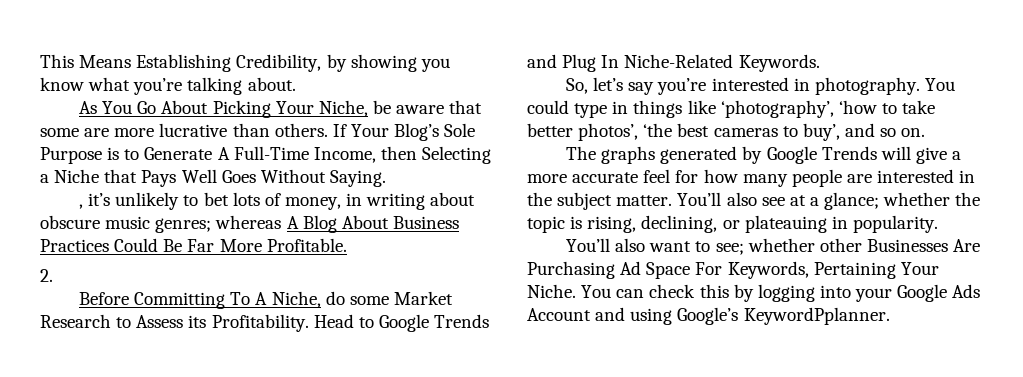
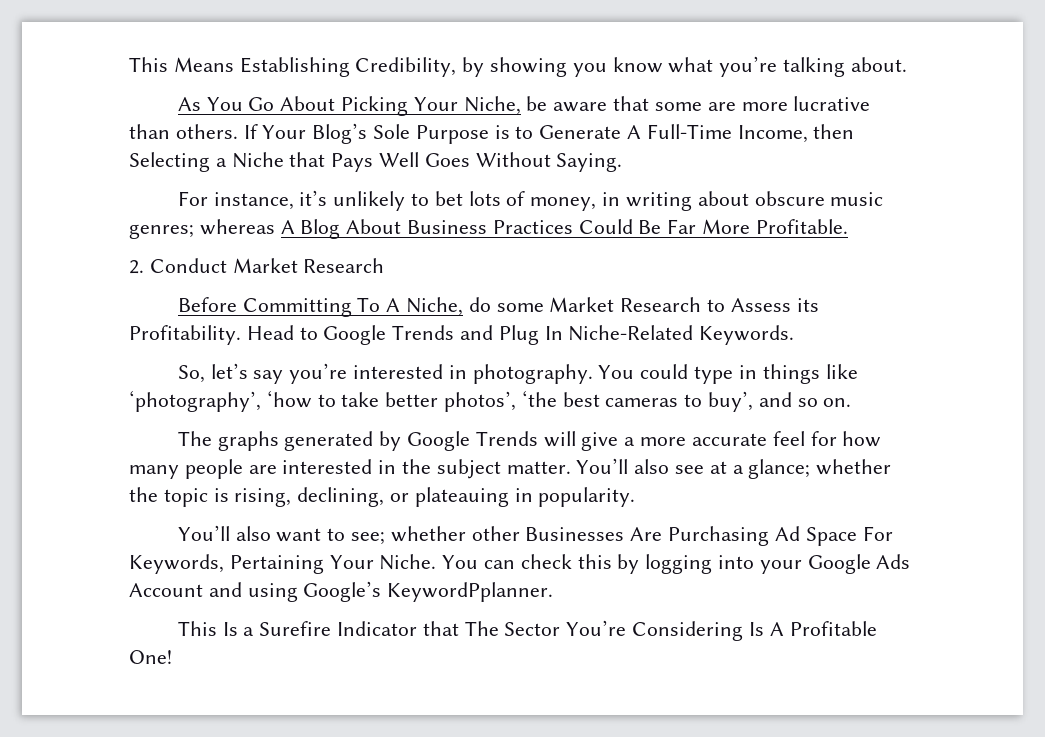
- , it’s unlikely to bet lots of money, in writing about obscure music genres; whereas A Blog About Business Practices Could Be Far More Profitable.
+ For instance, it’s unlikely to bet lots of money, in writing about obscure music genres; whereas A Blog About Business Practices Could Be Far More Profitable.
- 2.
+ 2. Conduct Market Research
+ This Is a Surefire Indicator that The Sector You’re Considering Is A Profitable One!

